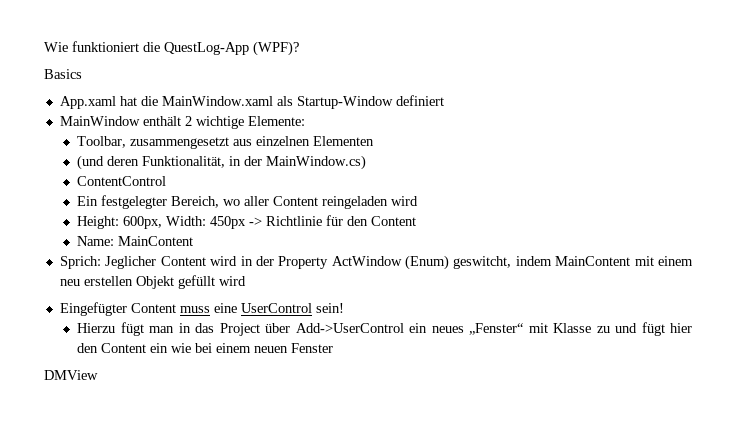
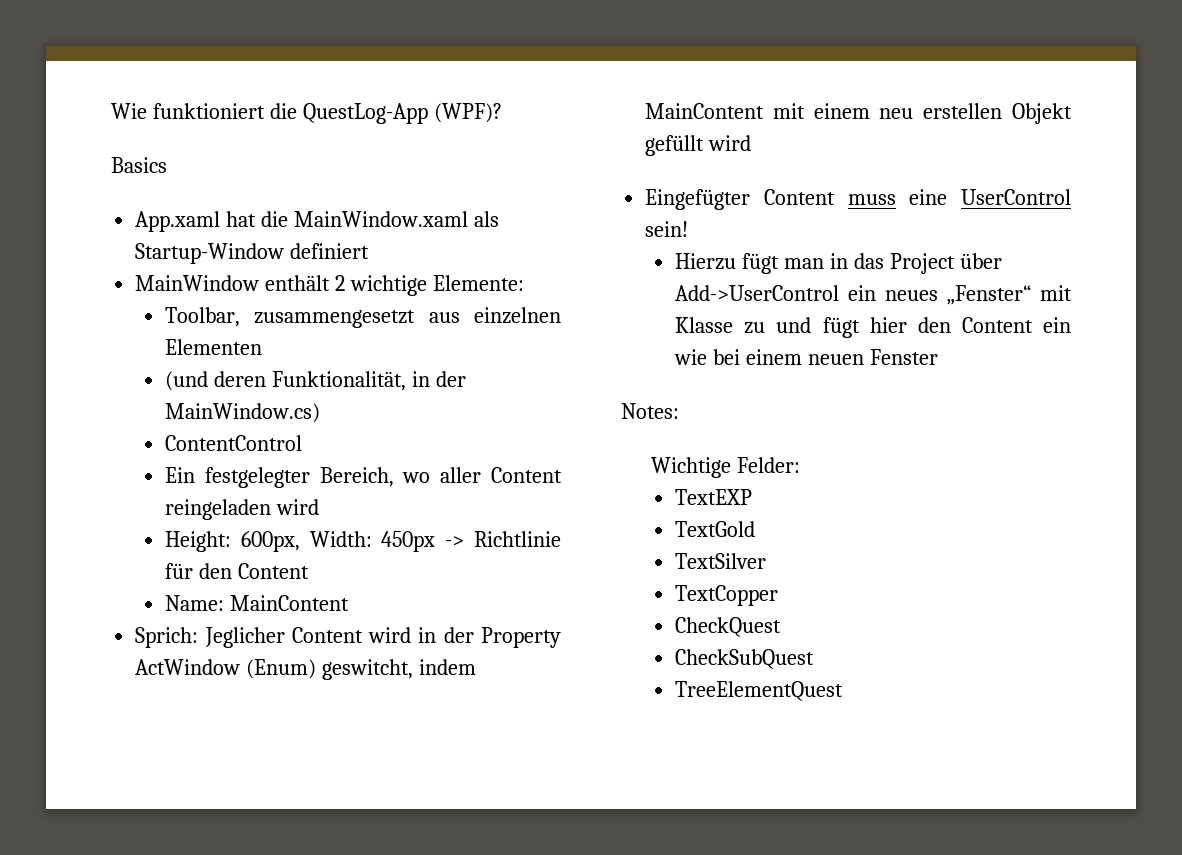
- DMView
+ Notes:
+ Wichtige Felder:
+ TextEXP
+ TextGold
+ TextSilver
+ TextCopper
+ CheckQuest
+ CheckSubQuest
+ TreeElementQuest

